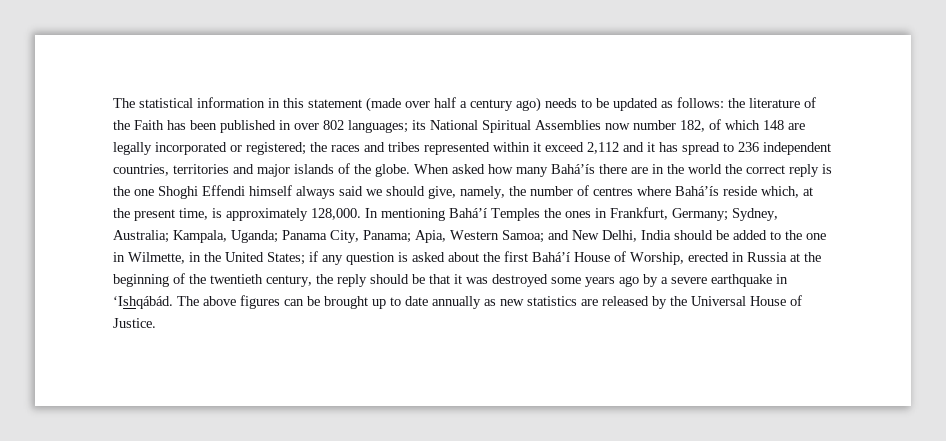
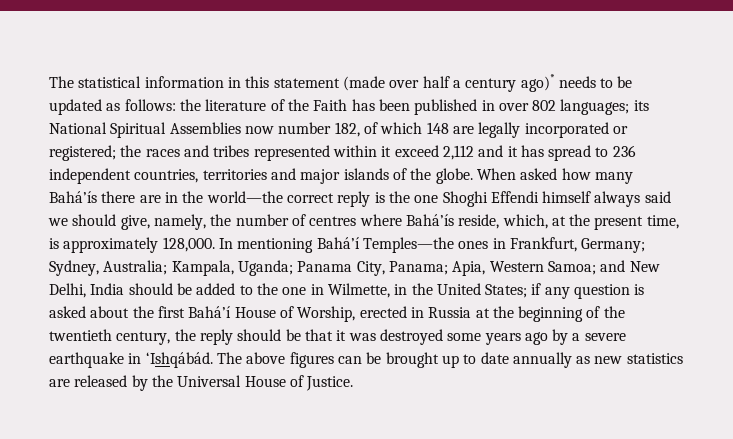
- The statistical information in this statement (made over half a century ago) needs to be updated as follows:
+ The statistical information in this statement (made over half a century ago)* needs to be updated as follows:
- When asked how many Bahá’ís there are in the world the correct reply is the one Shoghi Effendi himself always said we should give, namely, the number of centres where Bahá’ís reside which, at the present time, is approximately 128,000.
+ When asked how many Bahá’ís there are in the world—the correct reply is the one Shoghi Effendi himself always said we should give, namely, the number of centres where Bahá’ís reside, which, at the present time, is approximately 128,000.
- In mentioning Bahá’í Temples the ones in Frankfurt, Germany;
+ In mentioning Bahá’í Temples—the ones in Frankfurt, Germany;

